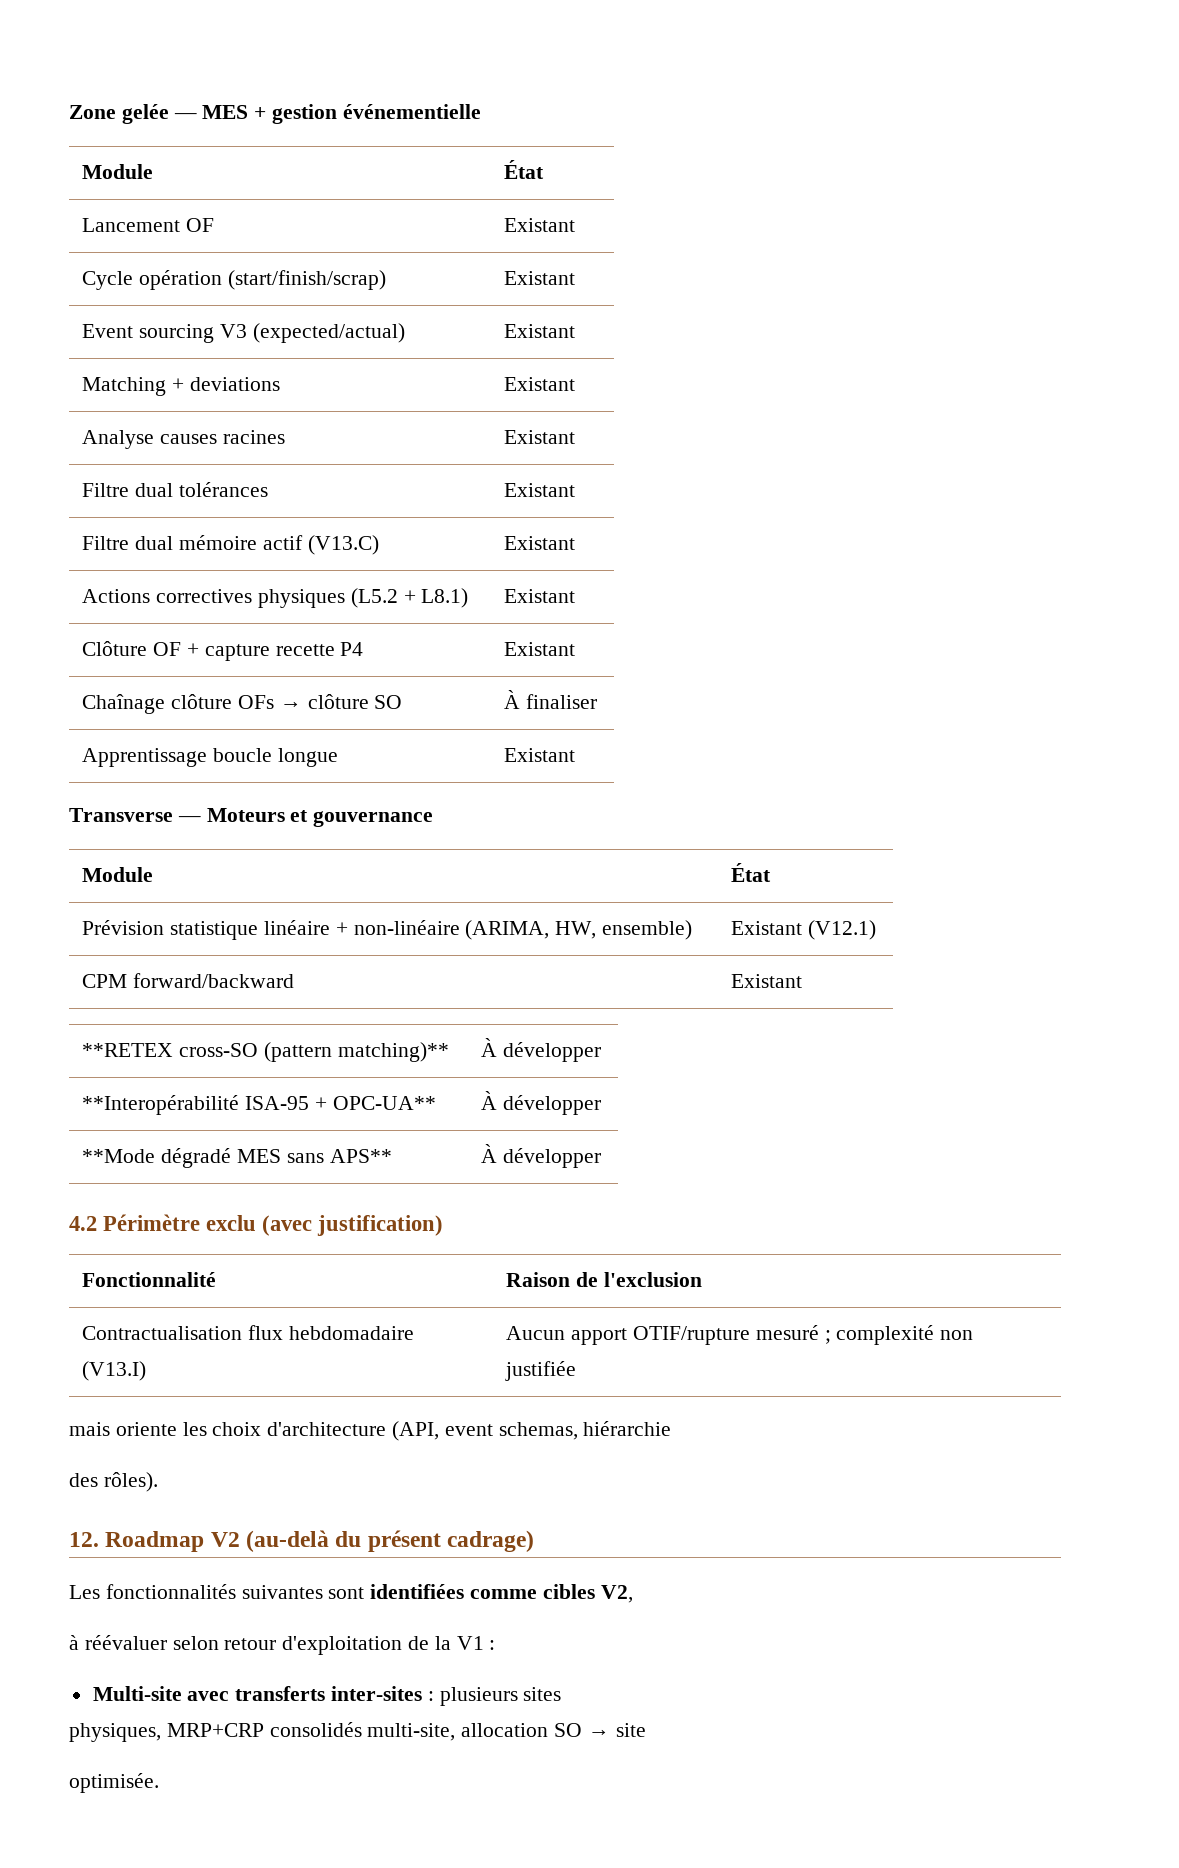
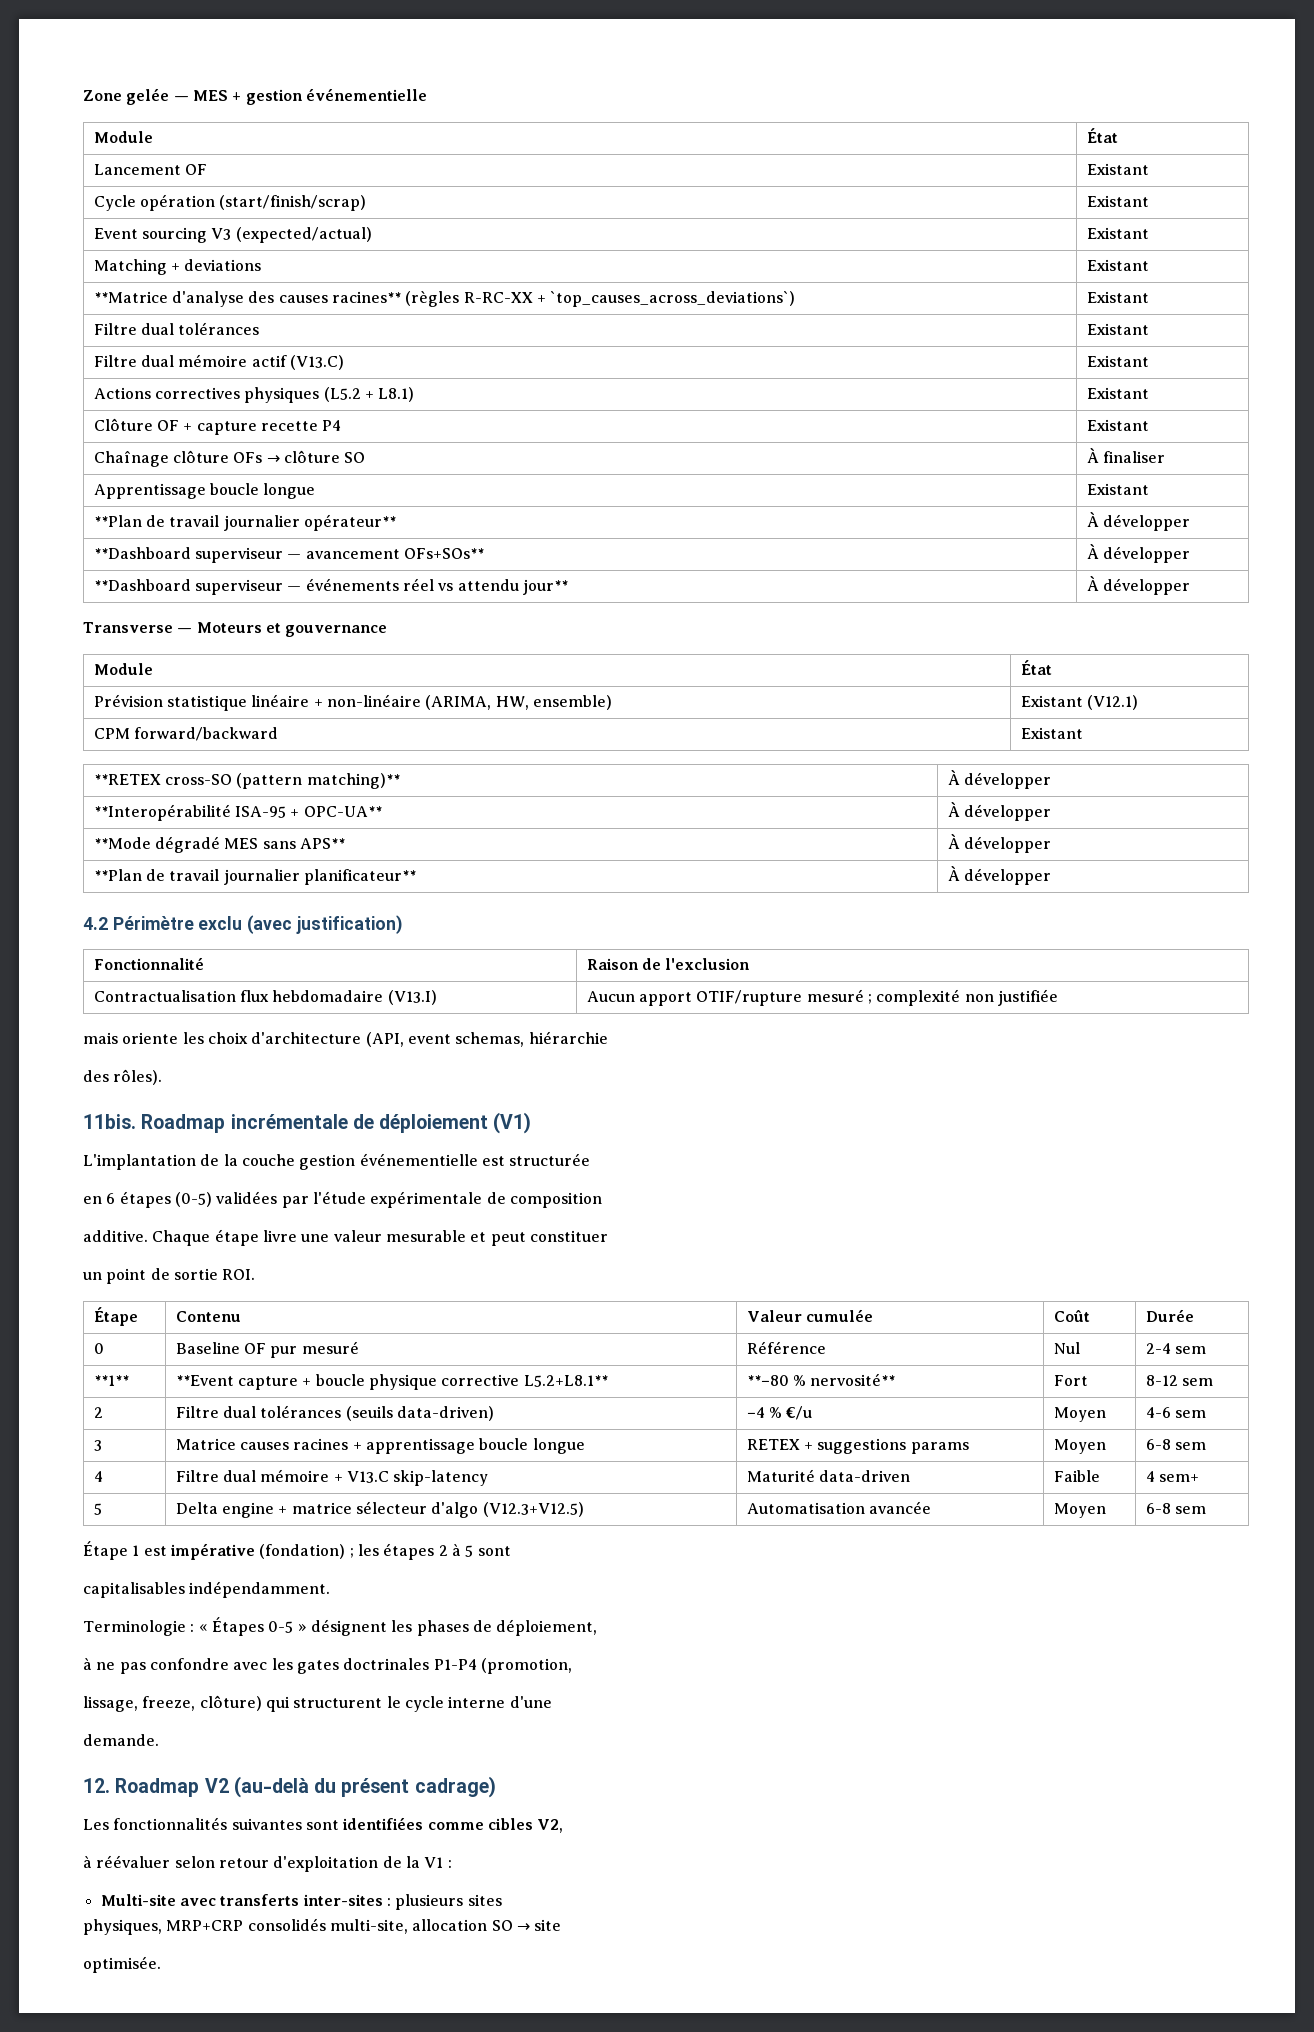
- Analyse causes racines | Existant
+ **Matrice d'analyse des causes racines** (règles R-RC-XX + `top_causes_across_deviations`) | Existant
+ **Plan de travail journalier opérateur** | À développer
+ **Dashboard superviseur — avancement OFs+SOs** | À développer
+ **Dashboard superviseur — événements réel vs attendu jour** | À développer
+ **Plan de travail journalier planificateur** | À développer
+ 11bis. Roadmap incrémentale de déploiement (V1)
+ L'implantation de la couche gestion événementielle est structurée
+ en 6 étapes (0-5) validées par l'étude expérimentale de composition
+ additive. Chaque étape livre une valeur mesurable et peut constituer
+ un point de sortie ROI.
+ Étape | Contenu | Valeur cumulée | Coût | Durée
+ 0 | Baseline OF pur mesuré | Référence | Nul | 2-4 sem
+ **1** | **Event capture + boucle physique corrective L5.2+L8.1** | **−80 % nervosité** | Fort | 8-12 sem
+ 2 | Filtre dual tolérances (seuils data-driven) | −4 % €/u | Moyen | 4-6 sem
+ 3 | Matrice causes racines + apprentissage boucle longue | RETEX + suggestions params | Moyen | 6-8 sem
+ 4 | Filtre dual mémoire + V13.C skip-latency | Maturité data-driven | Faible | 4 sem+
+ 5 | Delta engine + matrice sélecteur d'algo (V12.3+V12.5) | Automatisation avancée | Moyen | 6-8 sem
+ Étape 1 est impérative (fondation) ; les étapes 2 à 5 sont
+ capitalisables indépendamment.
+ Terminologie : « Étapes 0-5 » désignent les phases de déploiement,
+ à ne pas confondre avec les gates doctrinales P1-P4 (promotion,
+ lissage, freeze, clôture) qui structurent le cycle interne d'une
+ demande.

